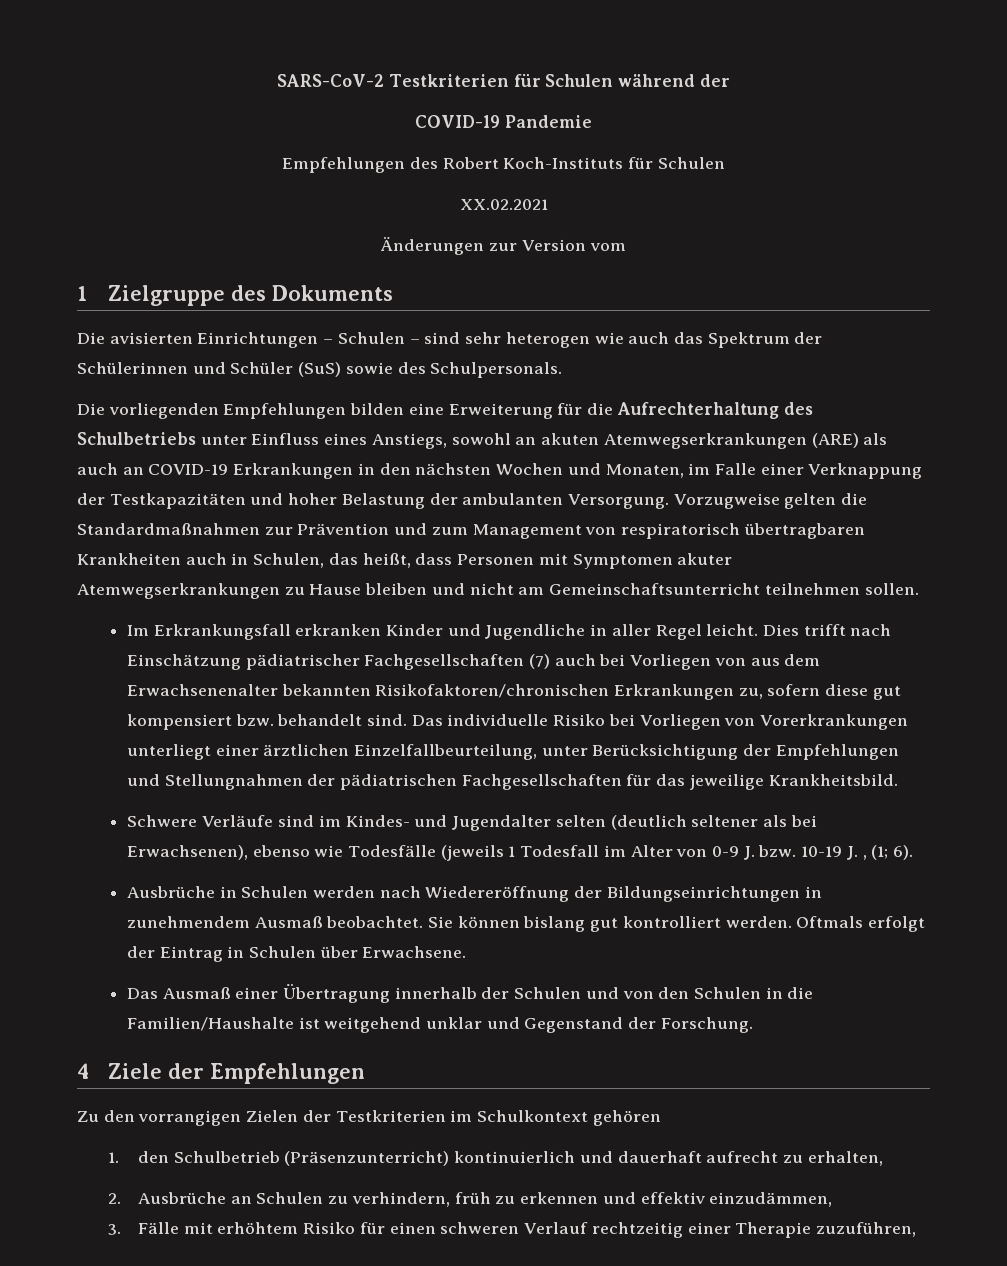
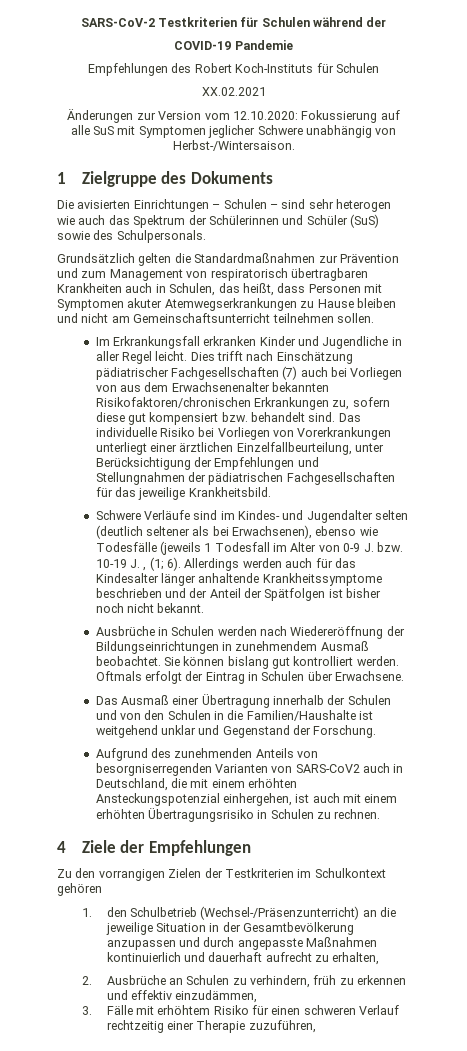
- Änderungen zur Version vom
+ Änderungen zur Version vom 12.10.2020: Fokussierung auf alle SuS mit Symptomen jeglicher Schwere unabhängig von Herbst-/Wintersaison.
- Die vorliegenden Empfehlungen bilden eine Erweiterung für die Aufrechterhaltung des Schulbetriebs unter Einfluss eines Anstiegs, sowohl an akuten Atemwegserkrankungen (ARE) als auch an COVID-19 Erkrankungen in den nächsten Wochen und Monaten, im Falle einer Verknappung der Testkapazitäten und hoher Belastung der ambulanten Versorgung. Vorzugweise gelten die Standardmaßnahmen zur Prävention und zum Management von respiratorisch übertragbaren Krankheiten auch in Schulen, das heißt, dass Personen mit Symptomen akuter Atemwegserkrankungen zu Hause bleiben und nicht am Gemeinschaftsunterricht teilnehmen sollen.
+ Grundsätzlich gelten die Standardmaßnahmen zur Prävention und zum Management von respiratorisch übertragbaren Krankheiten auch in Schulen, das heißt, dass Personen mit Symptomen akuter Atemwegserkrankungen zu Hause bleiben und nicht am Gemeinschaftsunterricht teilnehmen sollen.
+ Allerdings werden auch für das Kindesalter länger anhaltende Krankheitssymptome beschrieben und der Anteil der Spätfolgen ist bisher noch nicht bekannt.
+ Aufgrund des zunehmenden Anteils von besorgniserregenden Varianten von SARS-CoV2 auch in Deutschland, die mit einem erhöhten Ansteckungspotenzial einhergehen, ist auch mit einem erhöhten Übertragungsrisiko in Schulen zu rechnen.
- 1. den Schulbetrieb (Präsenzunterricht) kontinuierlich und dauerhaft aufrecht zu erhalten,
+ 1. den Schulbetrieb (Wechsel-/Präsenzunterricht) an die jeweilige Situation in der Gesamtbevölkerung anzupassen und durch angepasste Maßnahmen kontinuierlich und dauerhaft aufrecht zu erhalten,

